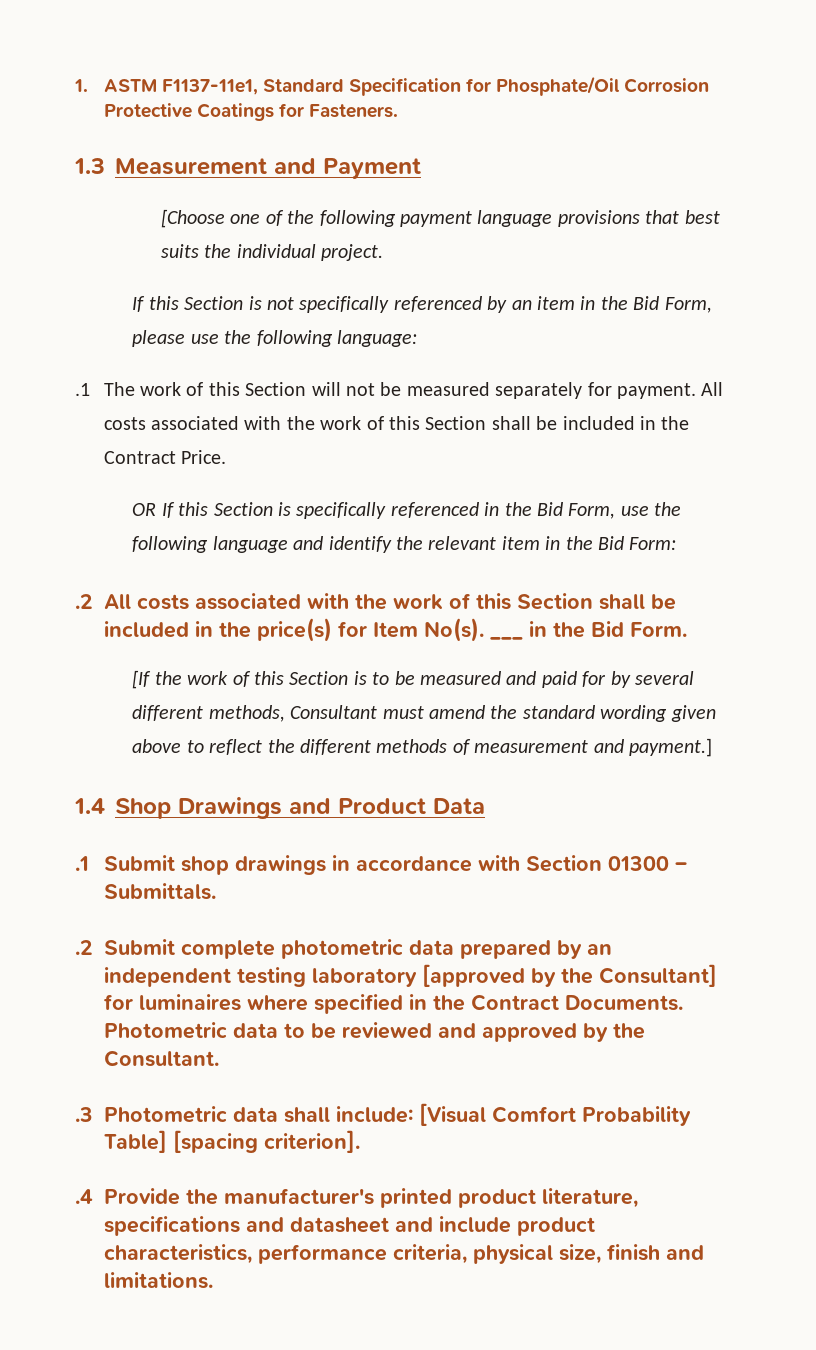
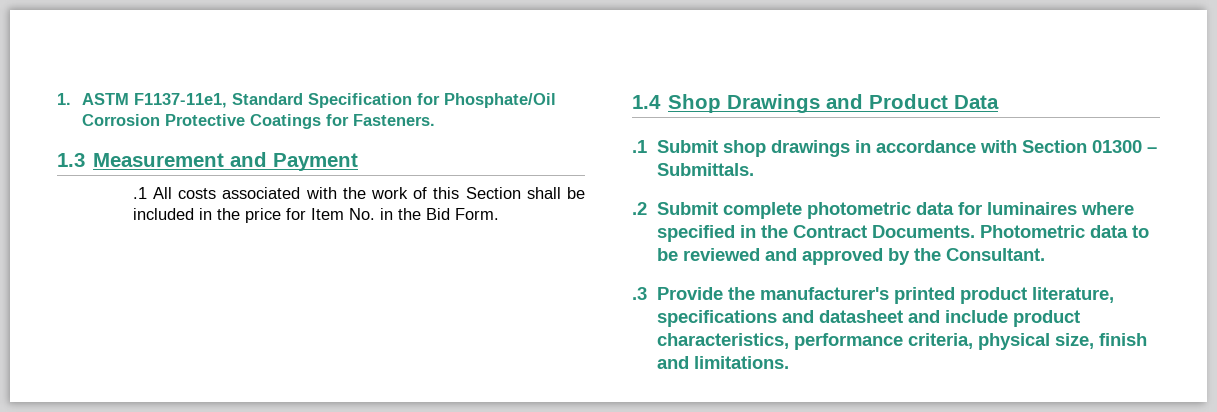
- [Choose one of the following payment language provisions that best suits the individual project.
- If this Section is not specifically referenced by an item in the Bid Form, please use the following language:
- .1 The work of this Section will not be measured separately for payment. All costs associated with the work of this Section shall be included in the Contract Price.
- OR If this Section is specifically referenced in the Bid Form, use the following language and identify the relevant item in the Bid Form:
- .2 All costs associated with the work of this Section shall be included in the price(s) for Item No(s). ___ in the Bid Form.
- [If the work of this Section is to be measured and paid for by several different methods, Consultant must amend the standard wording given above to reflect the different methods of measurement and payment.]
+ .1 All costs associated with the work of this Section shall be included in the price for Item No. in the Bid Form.
- .2 Submit complete photometric data prepared by an independent testing laboratory [approved by the Consultant] for luminaires where specified in the Contract Documents.
+ .2 Submit complete photometric data for luminaires where specified in the Contract Documents.
- .3 Photometric data shall include: [Visual Comfort Probability Table] [spacing criterion].
- .4 Provide the manufacturer's printed product literature, specifications and datasheet and include product characteristics, performance criteria, physical size, finish and limitations.
+ .3 Provide the manufacturer's printed product literature, specifications and datasheet and include product characteristics, performance criteria, physical size, finish and limitations.

